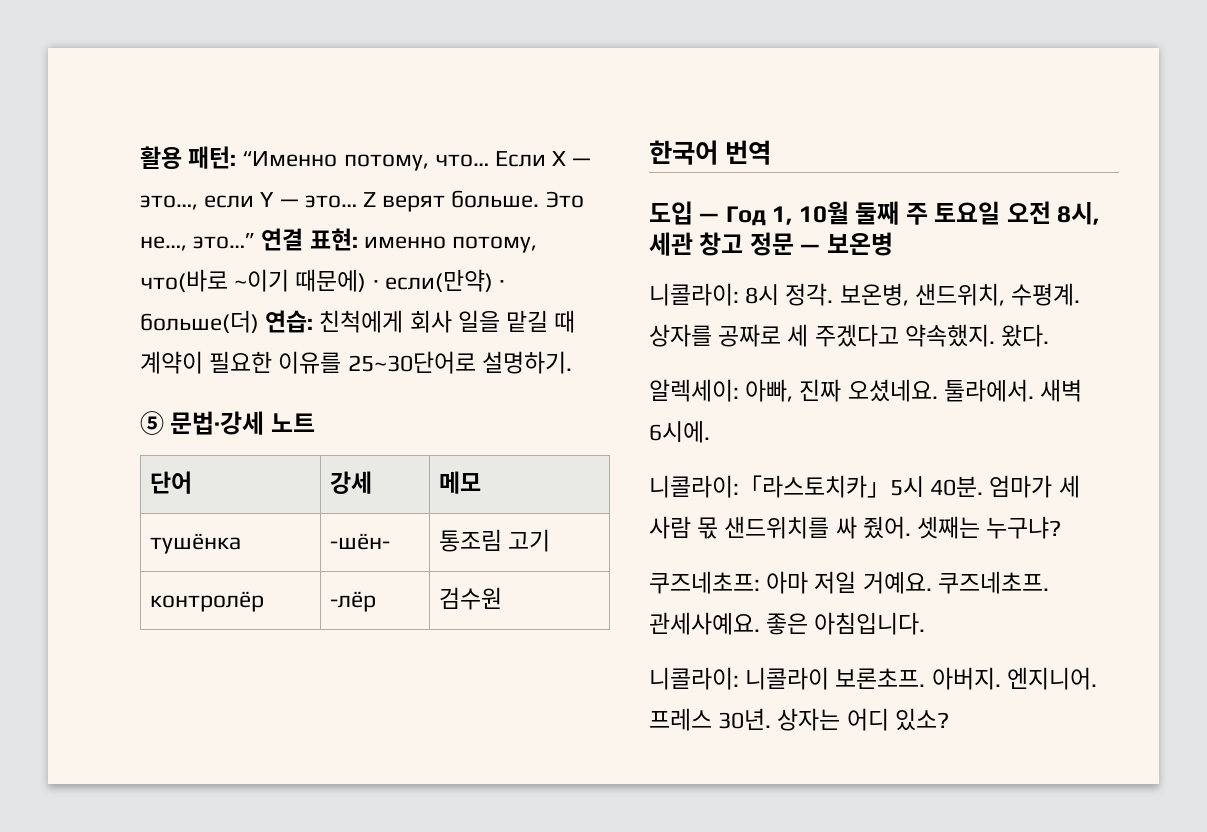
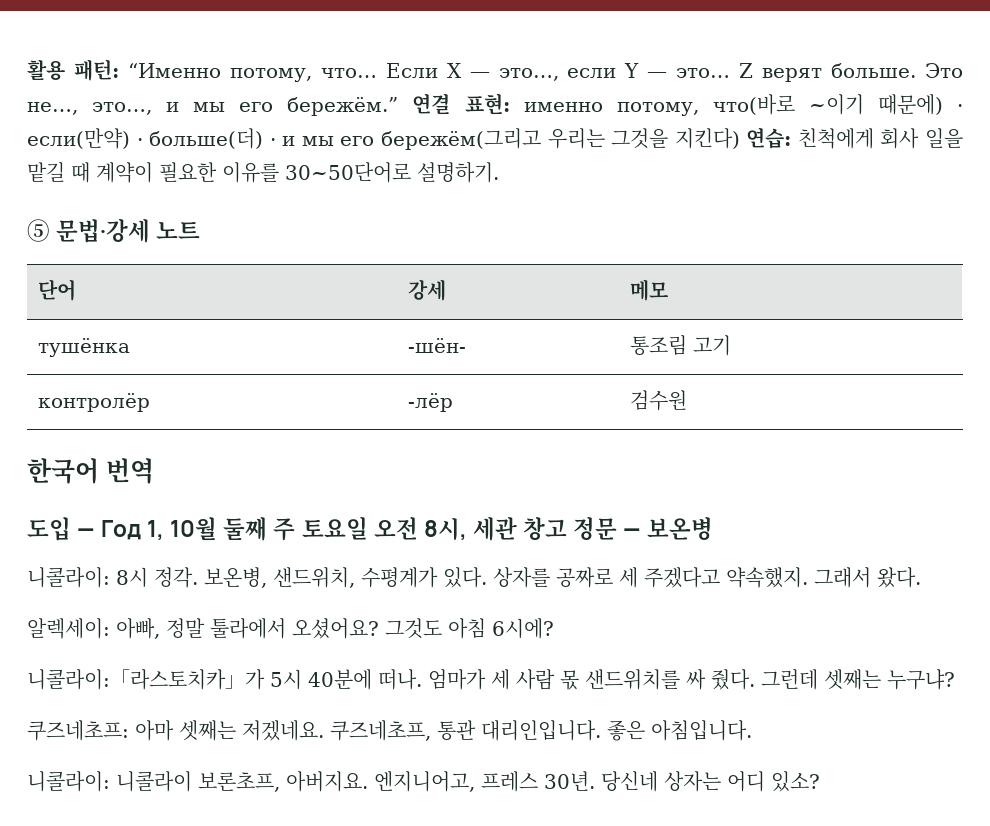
- Это не…, это…”
+ Это не…, это…, и мы его бережём.”
- 연결 표현: именно потому, что(바로 ~이기 때문에) · если(만약) · больше(더) 연습: 친척에게 회사 일을 맡길 때 계약이 필요한 이유를 25~30단어로 설명하기.
+ 연결 표현: именно потому, что(바로 ~이기 때문에) · если(만약) · больше(더) · и мы его бережём(그리고 우리는 그것을 지킨다) 연습: 친척에게 회사 일을 맡길 때 계약이 필요한 이유를 30~50단어로 설명하기.
- 보온병, 샌드위치, 수평계.
+ 보온병, 샌드위치, 수평계가 있다.
- 왔다.
+ 그래서 왔다.
- 알렉세이: 아빠, 진짜 오셨네요. 툴라에서. 새벽 6시에.
+ 알렉세이: 아빠, 정말 툴라에서 오셨어요? 그것도 아침 6시에?
- 니콜라이:「라스토치카」5시 40분.
+ 니콜라이:「라스토치카」가 5시 40분에 떠나.
- 엄마가 세 사람 몫 샌드위치를 싸 줬어. 셋째는 누구냐?
+ 엄마가 세 사람 몫 샌드위치를 싸 줬다. 그런데 셋째는 누구냐?
- 쿠즈네초프: 아마 저일 거예요. 쿠즈네초프. 관세사예요.
+ 쿠즈네초프: 아마 셋째는 저겠네요. 쿠즈네초프, 통관 대리인입니다.
- 니콜라이: 니콜라이 보론초프. 아버지. 엔지니어. 프레스 30년.
+ 니콜라이: 니콜라이 보론초프, 아버지요. 엔지니어고, 프레스 30년.
- 상자는 어디 있소?
+ 당신네 상자는 어디 있소?

